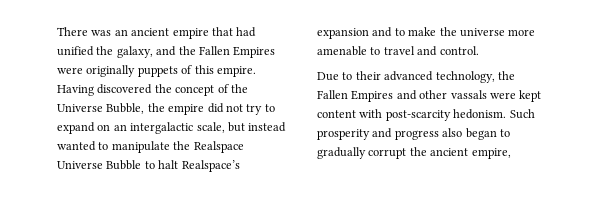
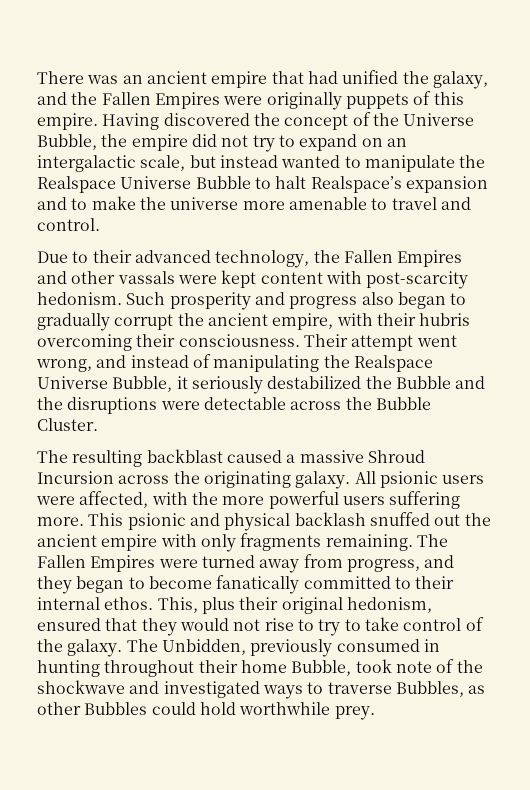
- Such prosperity and progress also began to gradually corrupt the ancient empire,
+ Such prosperity and progress also began to gradually corrupt the ancient empire, with their hubris overcoming their consciousness. Their attempt went wrong, and instead of manipulating the Realspace Universe Bubble, it seriously destabilized the Bubble and the disruptions were detectable across the Bubble Cluster.
+ The resulting backblast caused a massive Shroud Incursion across the originating galaxy. All psionic users were affected, with the more powerful users suffering more. This psionic and physical backlash snuffed out the ancient empire with only fragments remaining. The Fallen Empires were turned away from progress, and they began to become fanatically committed to their internal ethos. This, plus their original hedonism, ensured that they would not rise to try to take control of the galaxy. The Unbidden, previously consumed in hunting throughout their home Bubble, took note of the shockwave and investigated ways to traverse Bubbles, as other Bubbles could hold worthwhile prey.

